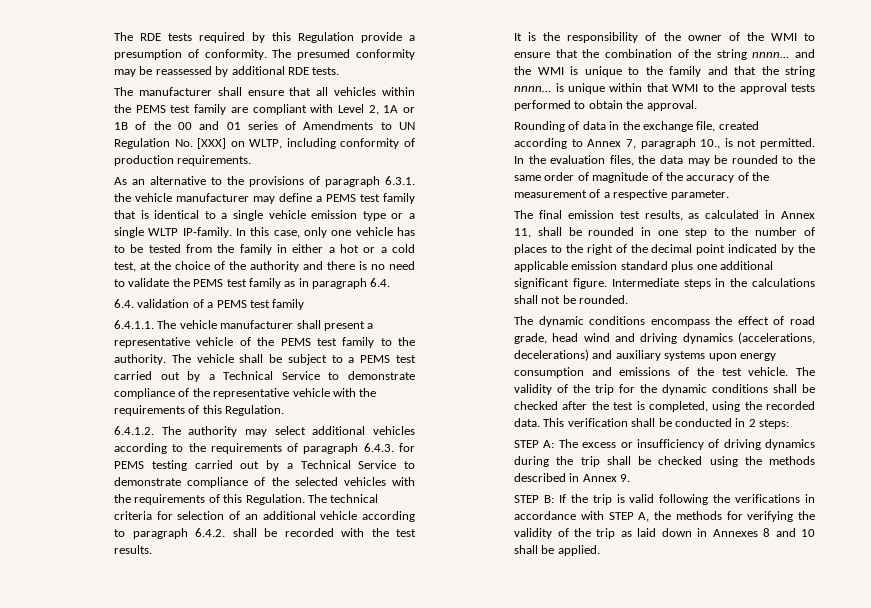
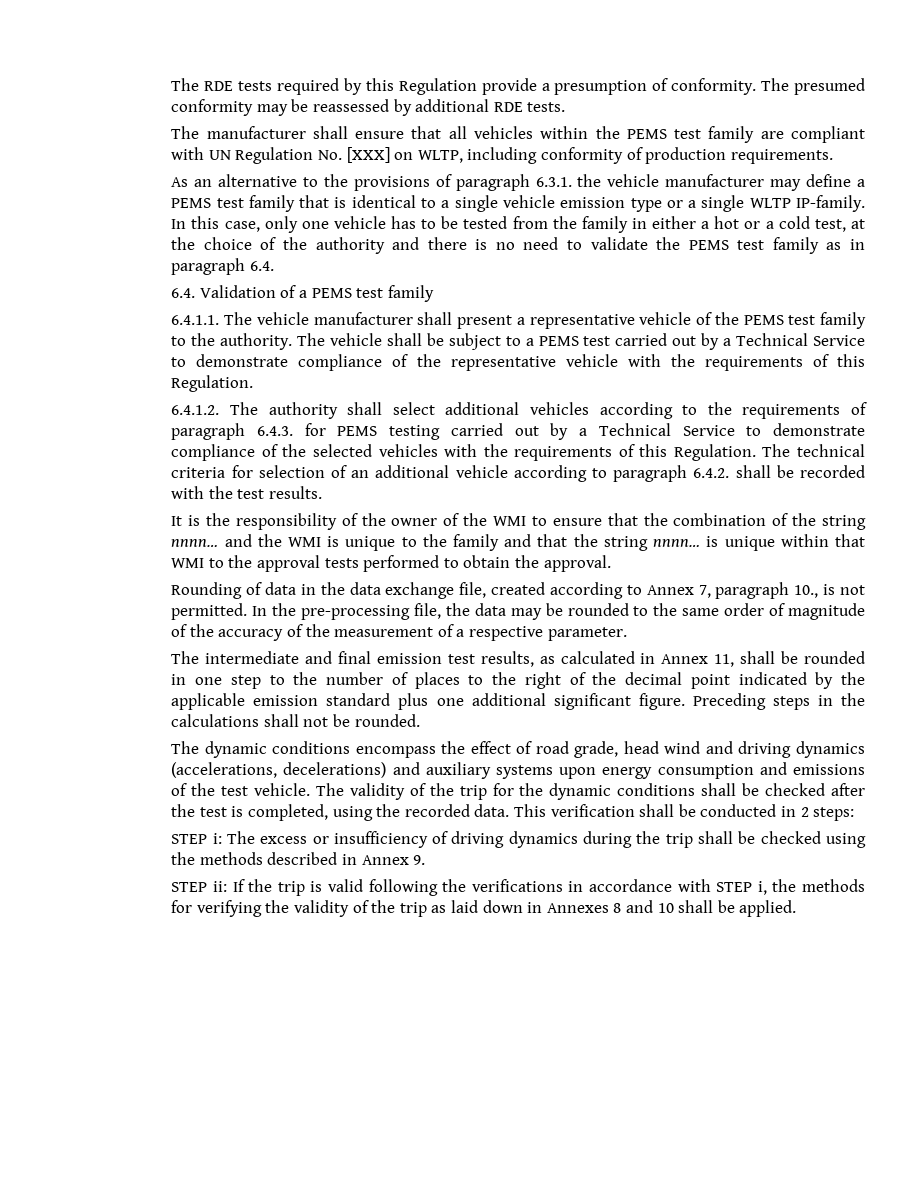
- The manufacturer shall ensure that all vehicles within the PEMS test family are compliant with Level 2, 1A or 1B of the 00 and 01 series of Amendments to UN Regulation No. [XXX] on WLTP, including conformity of production requirements.
+ The manufacturer shall ensure that all vehicles within the PEMS test family are compliant with UN Regulation No. [XXX] on WLTP, including conformity of production requirements.
- 6.4. validation of a PEMS test family
+ 6.4. Validation of a PEMS test family
- 6.4.1.2. The authority may select additional vehicles according to the requirements of paragraph 6.4.3. for PEMS testing carried out by a Technical Service to demonstrate compliance of the selected vehicles with the requirements of this Regulation.
+ 6.4.1.2. The authority shall select additional vehicles according to the requirements of paragraph 6.4.3. for PEMS testing carried out by a Technical Service to demonstrate compliance of the selected vehicles with the requirements of this Regulation.
- Rounding of data in the exchange file, created according to Annex 7, paragraph 10., is not permitted.
+ Rounding of data in the data exchange file, created according to Annex 7, paragraph 10., is not permitted.
- In the evaluation files, the data may be rounded to the same order of magnitude of the accuracy of the measurement of a respective parameter.
+ In the pre-processing file, the data may be rounded to the same order of magnitude of the accuracy of the measurement of a respective parameter.
- The final emission test results, as calculated in Annex 11, shall be rounded in one step to the number of places to the right of the decimal point indicated by the applicable emission standard plus one additional significant figure.
+ The intermediate and final emission test results, as calculated in Annex 11, shall be rounded in one step to the number of places to the right of the decimal point indicated by the applicable emission standard plus one additional significant figure.
- Intermediate steps in the calculations shall not be rounded.
+ Preceding steps in the calculations shall not be rounded.
- STEP A: The excess or insufficiency of driving dynamics during the trip shall be checked using the methods described in Annex 9.
+ STEP i: The excess or insufficiency of driving dynamics during the trip shall be checked using the methods described in Annex 9.
- STEP B: If the trip is valid following the verifications in accordance with STEP A, the methods for verifying the validity of the trip as laid down in Annexes 8 and 10 shall be applied.
+ STEP ii: If the trip is valid following the verifications in accordance with STEP i, the methods for verifying the validity of the trip as laid down in Annexes 8 and 10 shall be applied.

